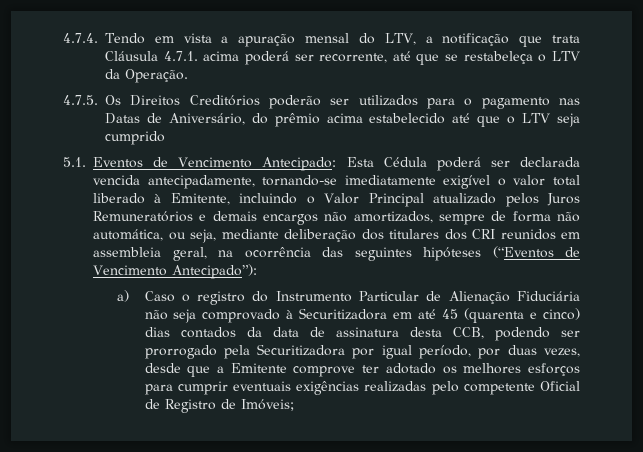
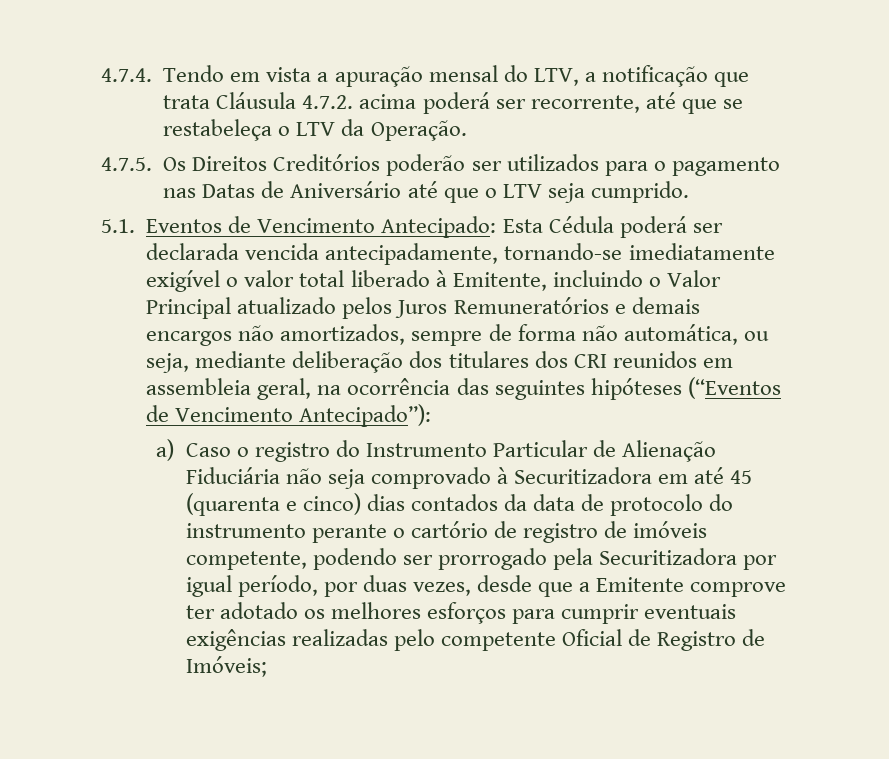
- 4.7.4. Tendo em vista a apuração mensal do LTV, a notificação que trata Cláusula 4.7.1. acima poderá ser recorrente, até que se restabeleça o LTV da Operação.
+ 4.7.4. Tendo em vista a apuração mensal do LTV, a notificação que trata Cláusula 4.7.2. acima poderá ser recorrente, até que se restabeleça o LTV da Operação.
- 4.7.5. Os Direitos Creditórios poderão ser utilizados para o pagamento nas Datas de Aniversário, do prêmio acima estabelecido até que o LTV seja cumprido
+ 4.7.5. Os Direitos Creditórios poderão ser utilizados para o pagamento nas Datas de Aniversário até que o LTV seja cumprido.
- a) Caso o registro do Instrumento Particular de Alienação Fiduciária não seja comprovado à Securitizadora em até 45 (quarenta e cinco) dias contados da data de assinatura desta CCB, podendo ser prorrogado pela Securitizadora por igual período, por duas vezes, desde que a Emitente comprove ter adotado os melhores esforços para cumprir eventuais exigências realizadas pelo competente Oficial de Registro de Imóveis;
+ a) Caso o registro do Instrumento Particular de Alienação Fiduciária não seja comprovado à Securitizadora em até 45 (quarenta e cinco) dias contados da data de protocolo do instrumento perante o cartório de registro de imóveis competente, podendo ser prorrogado pela Securitizadora por igual período, por duas vezes, desde que a Emitente comprove ter adotado os melhores esforços para cumprir eventuais exigências realizadas pelo competente Oficial de Registro de Imóveis;

